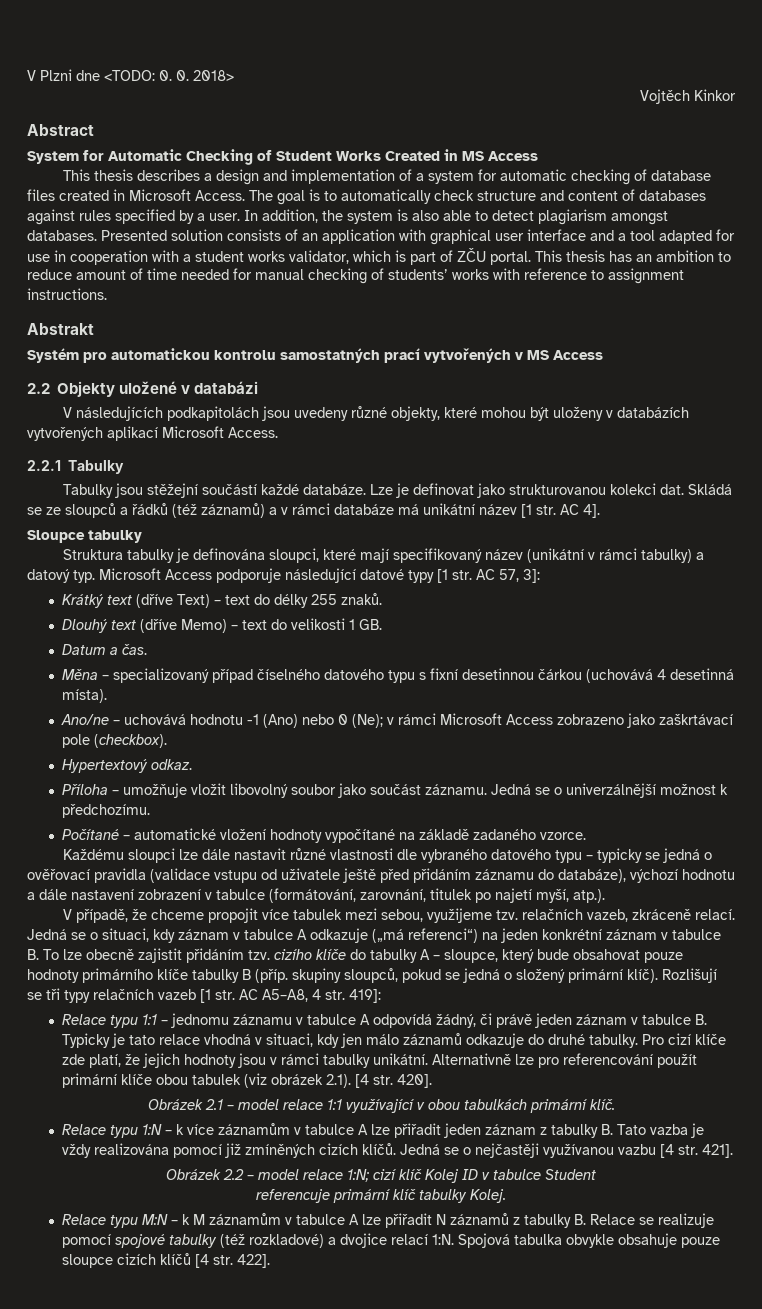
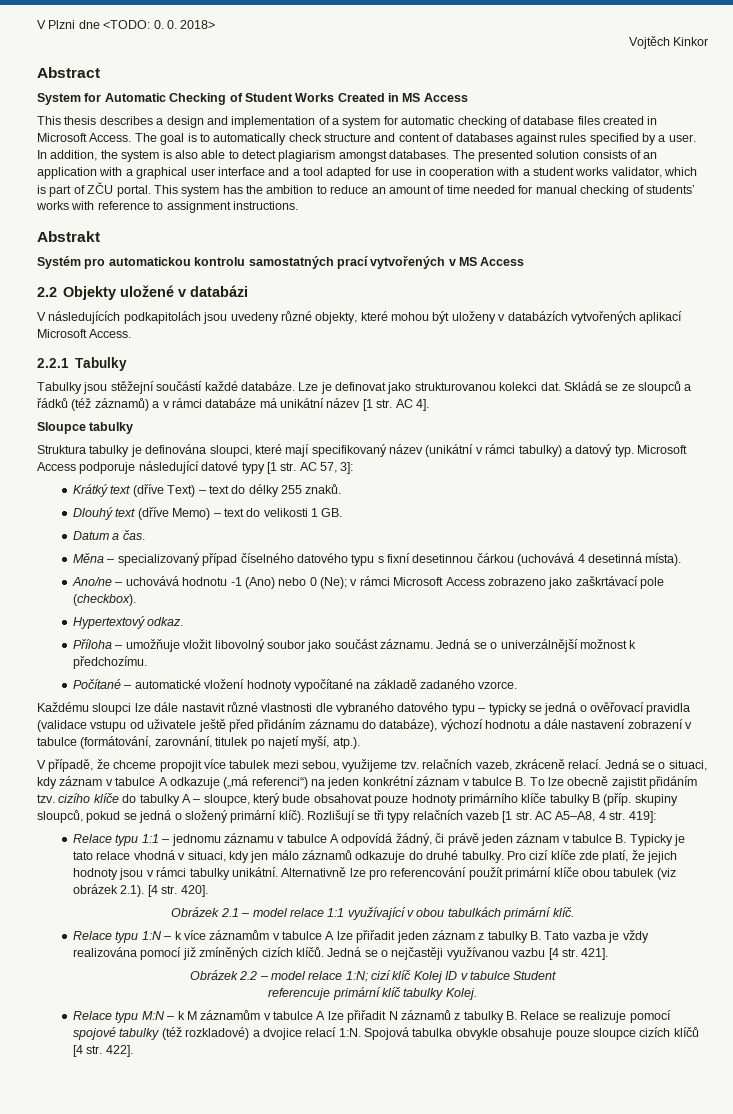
- Presented solution consists of an application with graphical user interface and a tool adapted for use in cooperation with a student works validator, which is part of ZČU portal.
+ The presented solution consists of an application with a graphical user interface and a tool adapted for use in cooperation with a student works validator, which is part of ZČU portal.
- This thesis has an ambition to reduce amount of time needed for manual checking of students’ works with reference to assignment instructions.
+ This system has the ambition to reduce an amount of time needed for manual checking of students’ works with reference to assignment instructions.

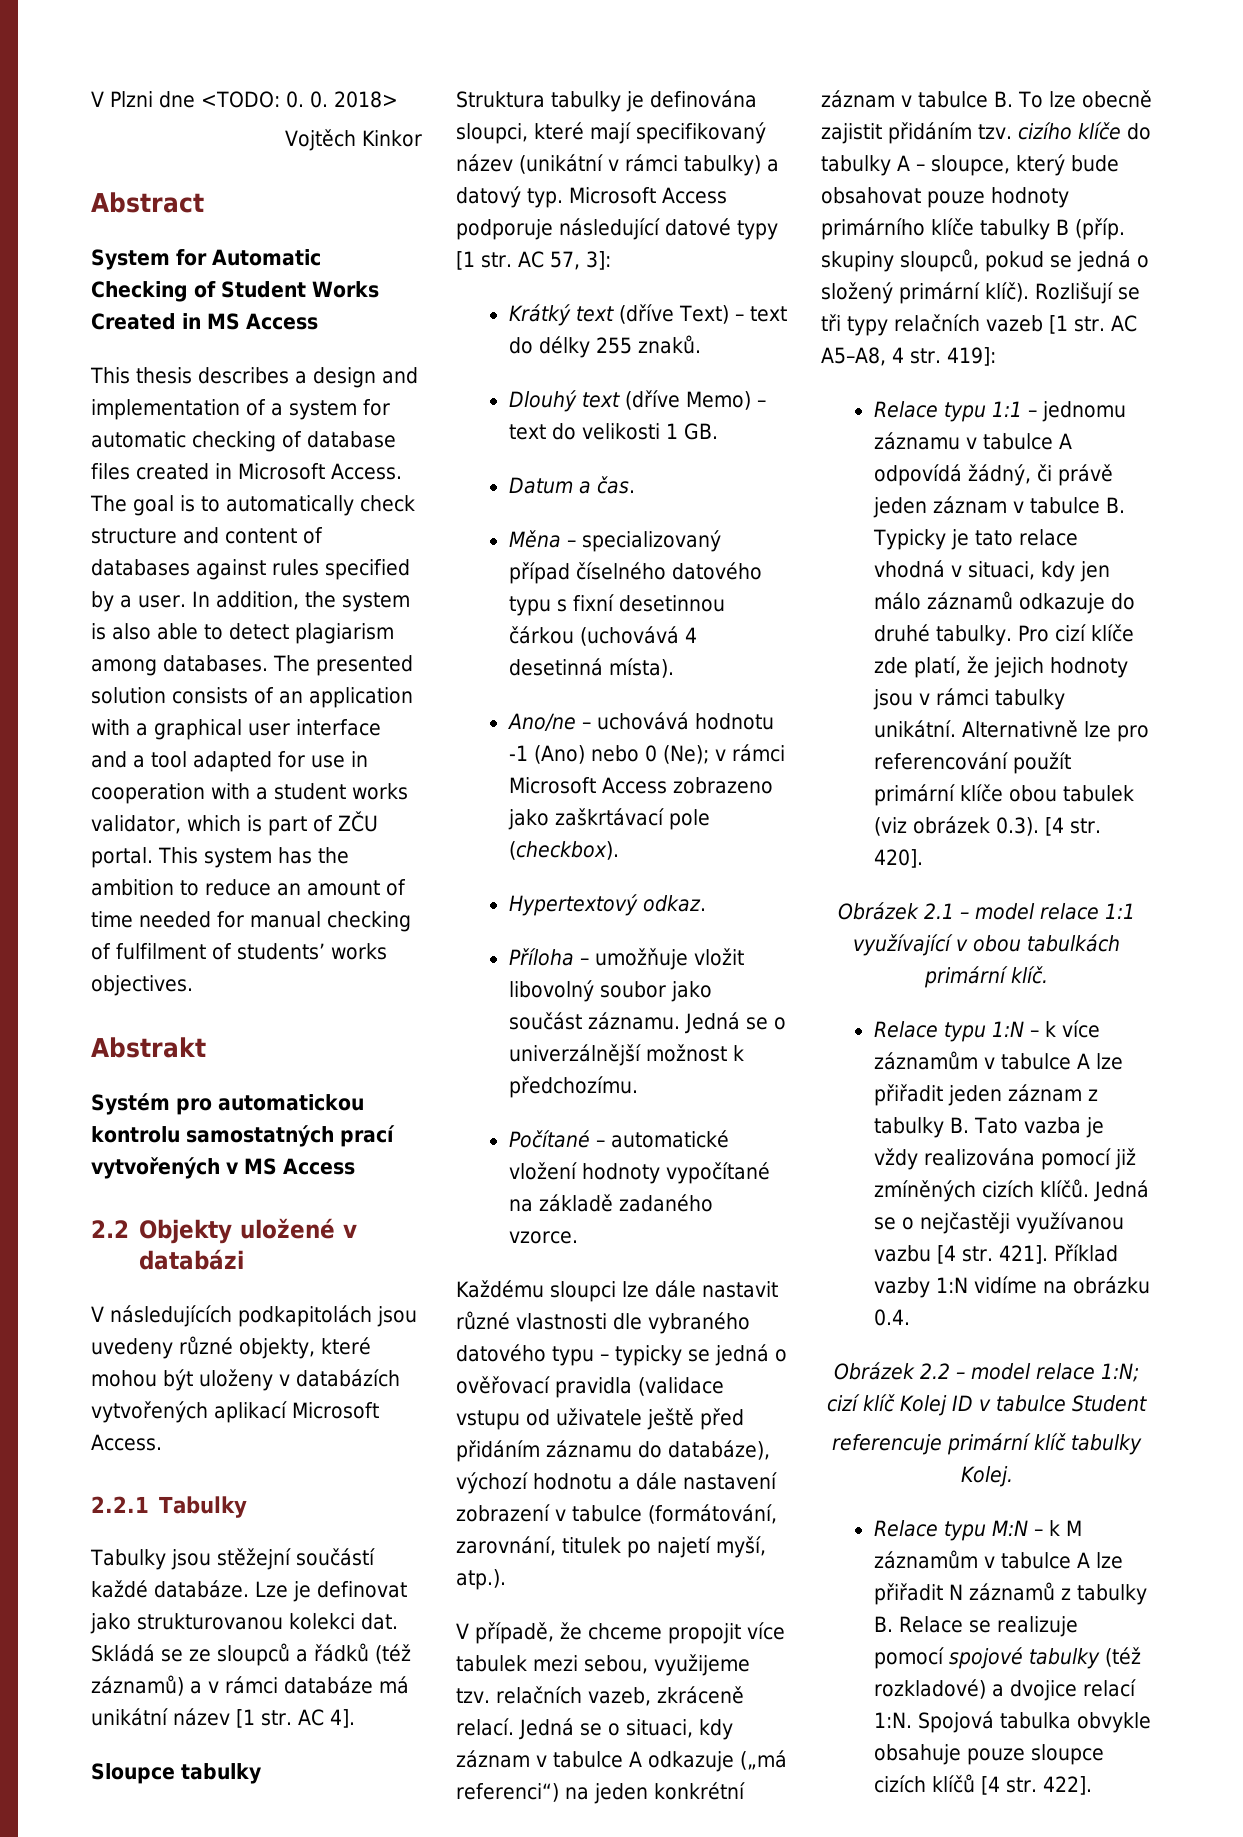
- In addition, the system is also able to detect plagiarism amongst databases.
+ In addition, the system is also able to detect plagiarism among databases.
- This system has the ambition to reduce an amount of time needed for manual checking of students’ works with reference to assignment instructions.
+ This system has the ambition to reduce an amount of time needed for manual checking of fulfilment of students’ works objectives.
- Alternativně lze pro referencování použít primární klíče obou tabulek (viz obrázek 2.1). [4 str. 420].
+ Alternativně lze pro referencování použít primární klíče obou tabulek (viz obrázek 0.3). [4 str. 420].
+ Příklad vazby 1:N vidíme na obrázku 0.4.

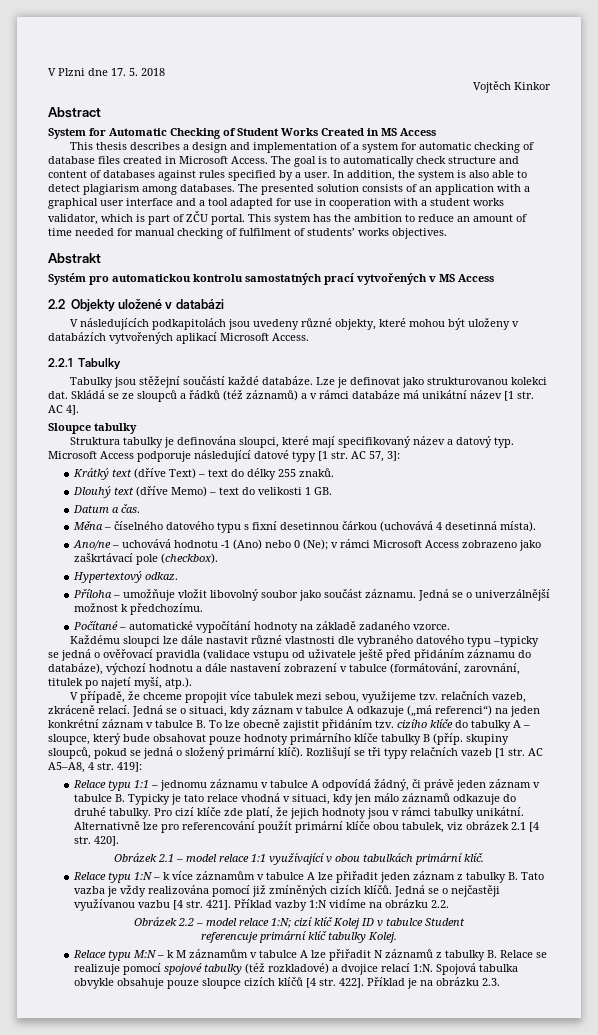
- V Plzni dne <TODO: 0. 0. 2018>
+ V Plzni dne 17. 5. 2018
- Struktura tabulky je definována sloupci, které mají specifikovaný název (unikátní v rámci tabulky) a datový typ.
+ Struktura tabulky je definována sloupci, které mají specifikovaný název a datový typ.
- Měna – specializovaný případ číselného datového typu s fixní desetinnou čárkou (uchovává 4 desetinná místa).
+ Měna – číselného datového typu s fixní desetinnou čárkou (uchovává 4 desetinná místa).
- Počítané – automatické vložení hodnoty vypočítané na základě zadaného vzorce.
+ Počítané – automatické vypočítání hodnoty na základě zadaného vzorce.
- Každému sloupci lze dále nastavit různé vlastnosti dle vybraného datového typu – typicky se jedná o ověřovací pravidla (validace vstupu od uživatele ještě před přidáním záznamu do databáze), výchozí hodnotu a dále nastavení zobrazení v tabulce (formátování, zarovnání, titulek po najetí myší, atp.).
+ Každému sloupci lze dále nastavit různé vlastnosti dle vybraného datového typu –typicky se jedná o ověřovací pravidla (validace vstupu od uživatele ještě před přidáním záznamu do databáze), výchozí hodnotu a dále nastavení zobrazení v tabulce (formátování, zarovnání, titulek po najetí myší, atp.).
- Alternativně lze pro referencování použít primární klíče obou tabulek (viz obrázek 0.3). [4 str. 420].
+ Alternativně lze pro referencování použít primární klíče obou tabulek, viz obrázek 2.1 [4 str. 420].
- Příklad vazby 1:N vidíme na obrázku 0.4.
+ Příklad vazby 1:N vidíme na obrázku 2.2.
+ Příklad je na obrázku 2.3.

